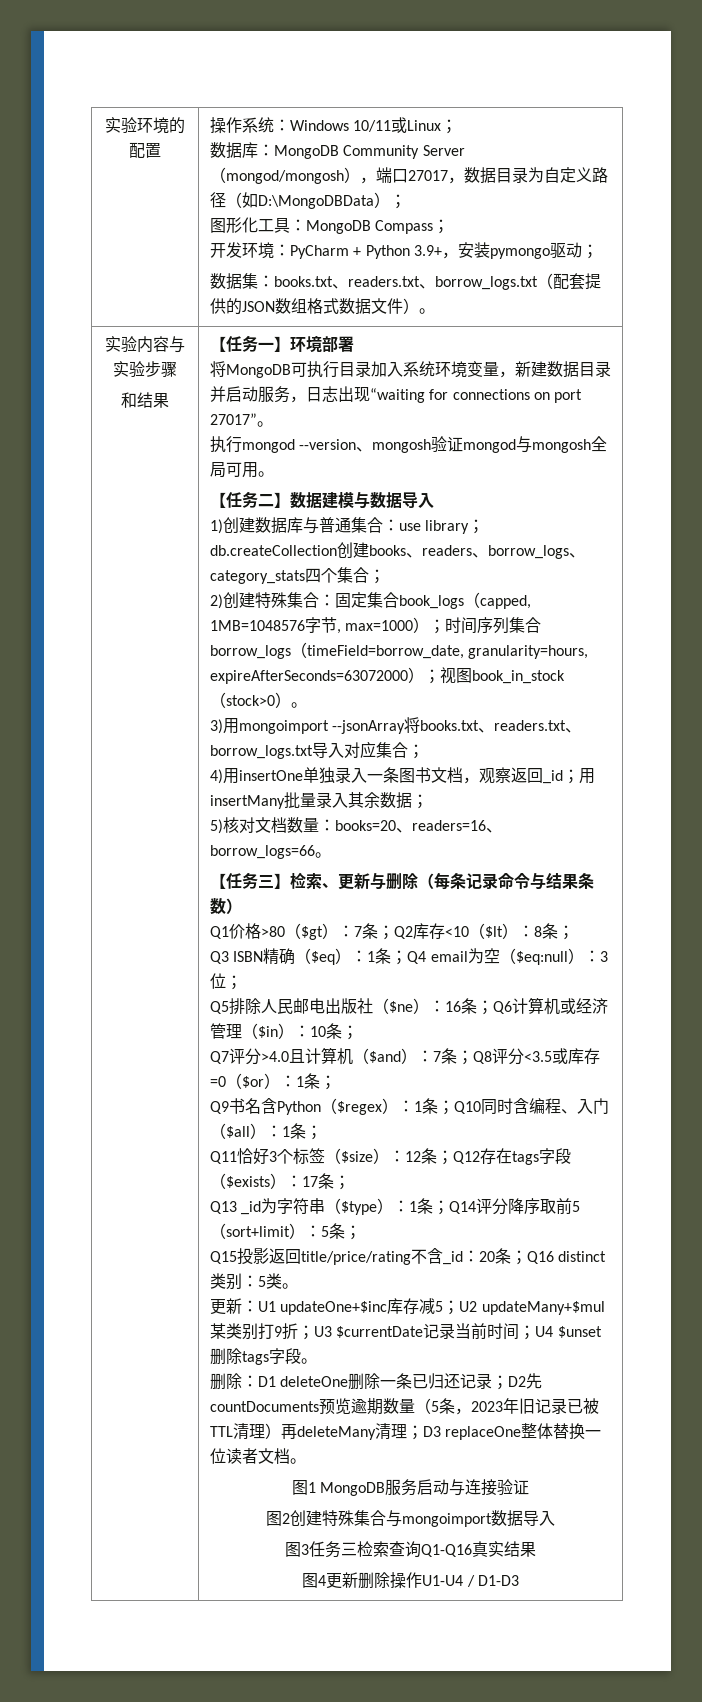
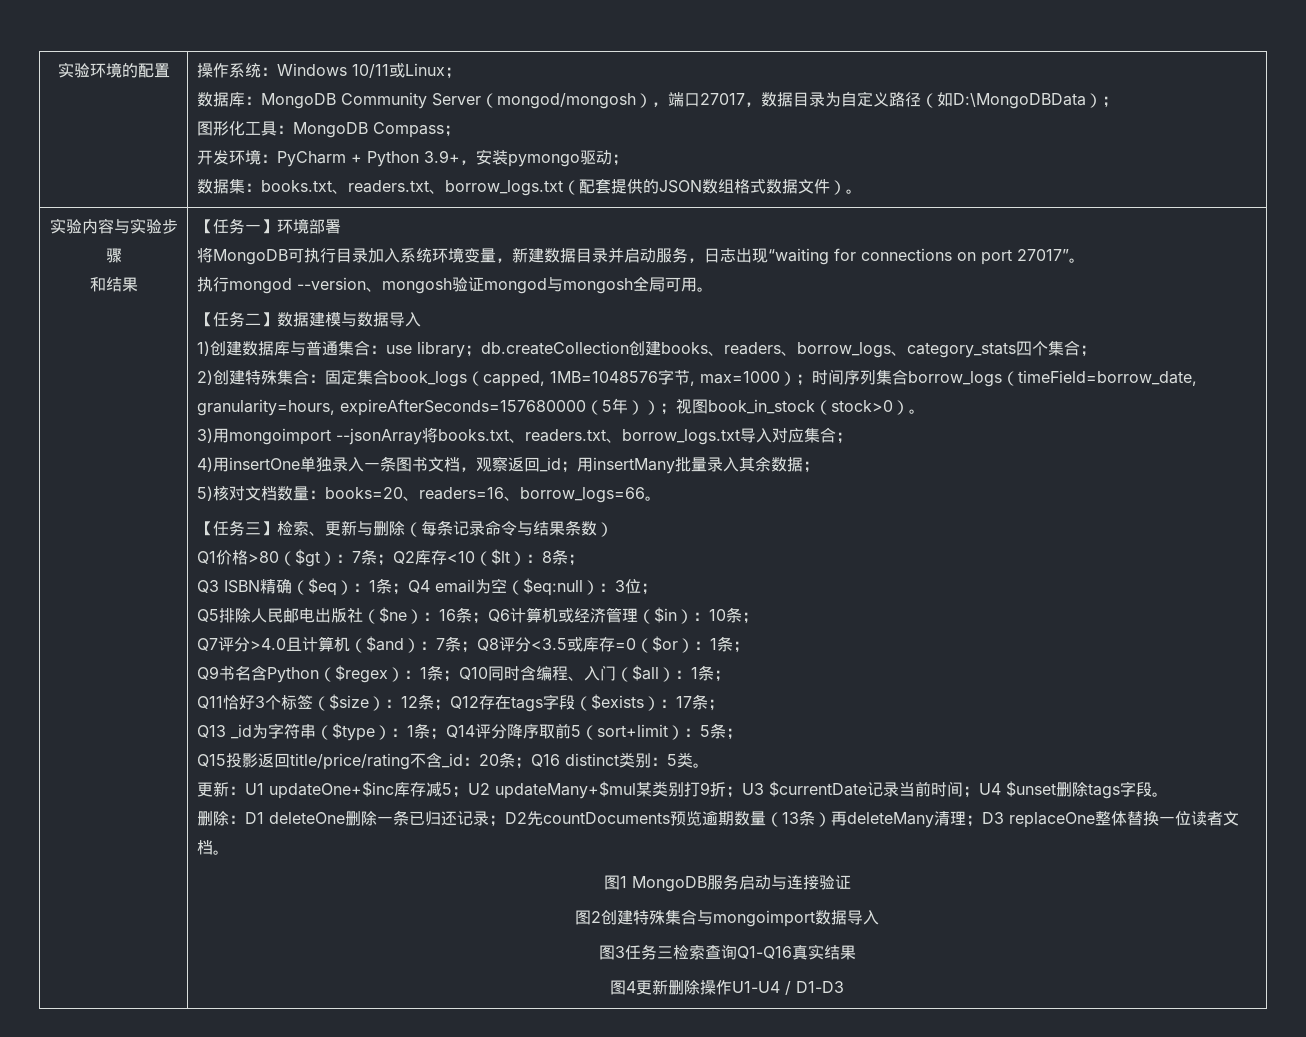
- 2)创建特殊集合：固定集合book_logs（capped, 1MB=1048576字节, max=1000）；时间序列集合borrow_logs（timeField=borrow_date, granularity=hours, expireAfterSeconds=63072000）；视图book_in_stock（stock>0）。
+ 2)创建特殊集合：固定集合book_logs（capped, 1MB=1048576字节, max=1000）；时间序列集合borrow_logs（timeField=borrow_date, granularity=hours, expireAfterSeconds=157680000（5年））；视图book_in_stock（stock>0）。
- 删除：D1 deleteOne删除一条已归还记录；D2先countDocuments预览逾期数量（5条，2023年旧记录已被TTL清理）再deleteMany清理；D3 replaceOne整体替换一位读者文档。
+ 删除：D1 deleteOne删除一条已归还记录；D2先countDocuments预览逾期数量（13条）再deleteMany清理；D3 replaceOne整体替换一位读者文档。

